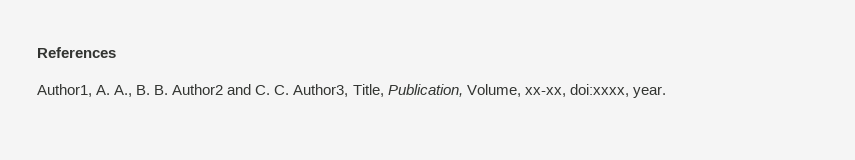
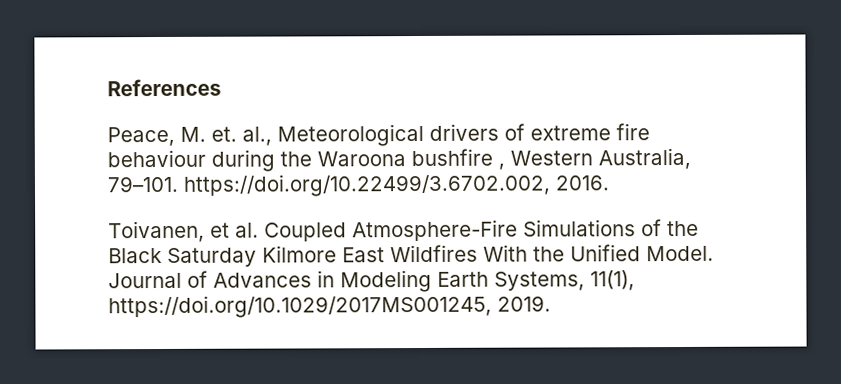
- Author1, A. A., B. B. Author2 and C. C. Author3, Title, Publication, Volume, xx-xx, doi:xxxx, year.
+ Peace, M. et. al., Meteorological drivers of extreme fire behaviour during the Waroona bushfire , Western Australia, 79–101. https://doi.org/10.22499/3.6702.002, 2016.
+ Toivanen, et al. Coupled Atmosphere-Fire Simulations of the Black Saturday Kilmore East Wildfires With the Unified Model. Journal of Advances in Modeling Earth Systems, 11(1), https://doi.org/10.1029/2017MS001245, 2019.

